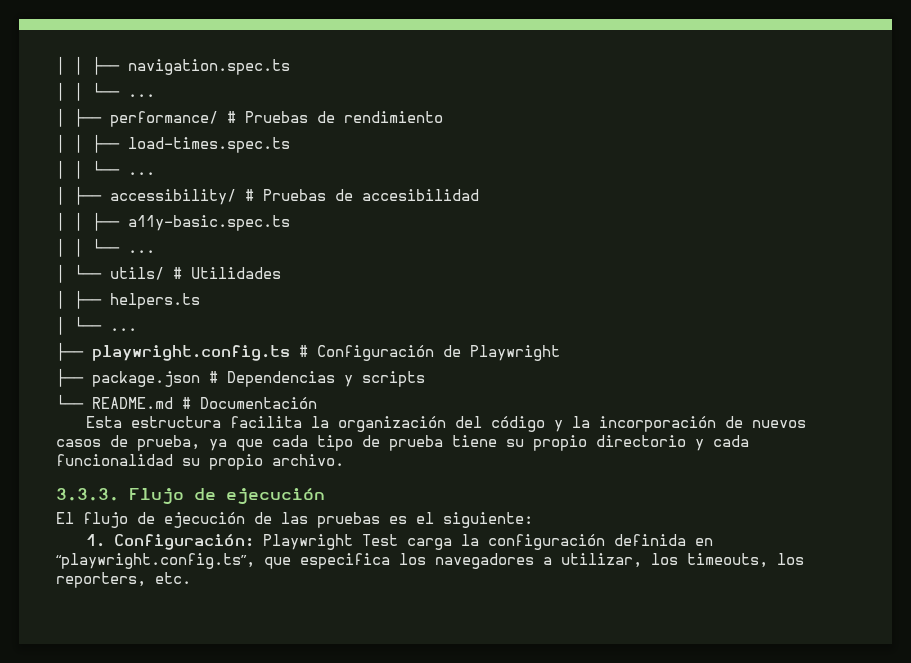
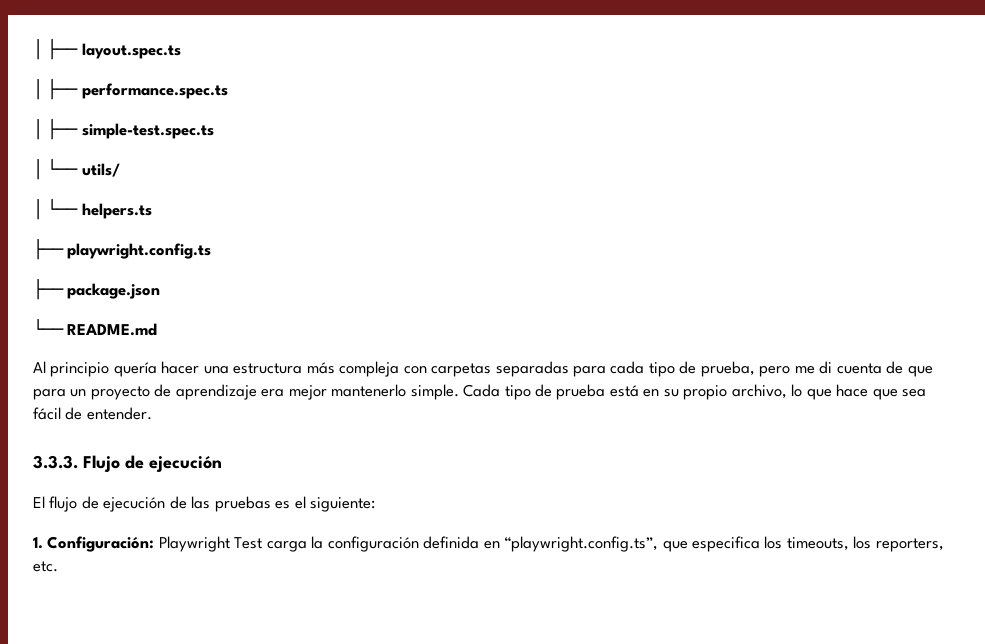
- │ │ ├── navigation.spec.ts
- │ │ └── ...
- │ ├── performance/ # Pruebas de rendimiento
- │ │ ├── load-times.spec.ts
- │ │ └── ...
- │ ├── accessibility/ # Pruebas de accesibilidad
- │ │ ├── a11y-basic.spec.ts
- │ │ └── ...
- │ └── utils/ # Utilidades
- │ ├── helpers.ts
- │ └── ...
+ │ ├── layout.spec.ts
+ │ ├── performance.spec.ts
+ │ ├── simple-test.spec.ts
+ │ └── utils/
+ │ └── helpers.ts
- ├── playwright.config.ts # Configuración de Playwright
- ├── package.json # Dependencias y scripts
- └── README.md # Documentación
- Esta estructura facilita la organización del código y la incorporación de nuevos casos de prueba, ya que cada tipo de prueba tiene su propio directorio y cada funcionalidad su propio archivo.
+ ├── playwright.config.ts
+ ├── package.json
+ └── README.md
+ Al principio quería hacer una estructura más compleja con carpetas separadas para cada tipo de prueba, pero me di cuenta de que para un proyecto de aprendizaje era mejor mantenerlo simple. Cada tipo de prueba está en su propio archivo, lo que hace que sea fácil de entender.
- 1. Configuración: Playwright Test carga la configuración definida en “playwright.config.ts”, que especifica los navegadores a utilizar, los timeouts, los reporters, etc.
+ 1. Configuración: Playwright Test carga la configuración definida en “playwright.config.ts”, que especifica los timeouts, los reporters, etc.

